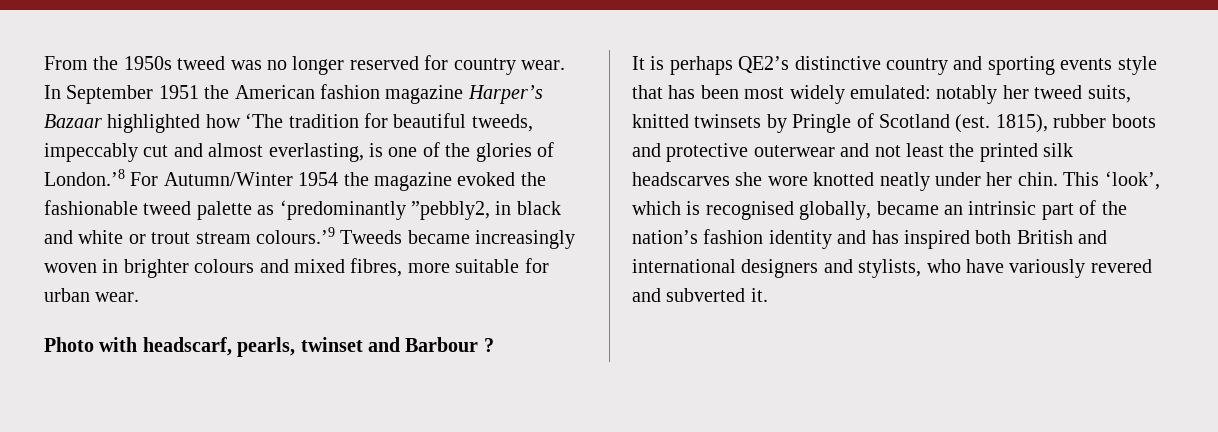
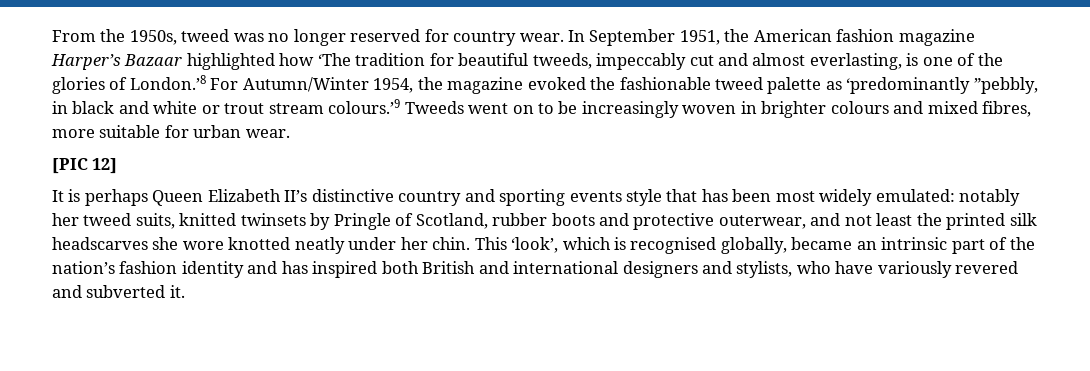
- From the 1950s tweed was no longer reserved for country wear.
+ From the 1950s, tweed was no longer reserved for country wear.
- In September 1951 the American fashion magazine Harper’s Bazaar highlighted how ‘The tradition for beautiful tweeds, impeccably cut and almost everlasting, is one of the glories of London.’8 For Autumn/Winter 1954 the magazine evoked the fashionable tweed palette as ‘predominantly ”pebbly2, in black and white or trout stream colours.’9 Tweeds became increasingly woven in brighter colours and mixed fibres, more suitable for urban wear.
+ In September 1951, the American fashion magazine Harper’s Bazaar highlighted how ‘The tradition for beautiful tweeds, impeccably cut and almost everlasting, is one of the glories of London.’8 For Autumn/Winter 1954, the magazine evoked the fashionable tweed palette as ‘predominantly ”pebbly, in black and white or trout stream colours.’9 Tweeds went on to be increasingly woven in brighter colours and mixed fibres, more suitable for urban wear.
- Photo with headscarf, pearls, twinset and Barbour ?
+ [PIC 12]
- It is perhaps QE2’s distinctive country and sporting events style that has been most widely emulated: notably her tweed suits, knitted twinsets by Pringle of Scotland (est. 1815), rubber boots and protective outerwear and not least the printed silk headscarves she wore knotted neatly under her chin.
+ It is perhaps Queen Elizabeth II’s distinctive country and sporting events style that has been most widely emulated: notably her tweed suits, knitted twinsets by Pringle of Scotland, rubber boots and protective outerwear, and not least the printed silk headscarves she wore knotted neatly under her chin.

